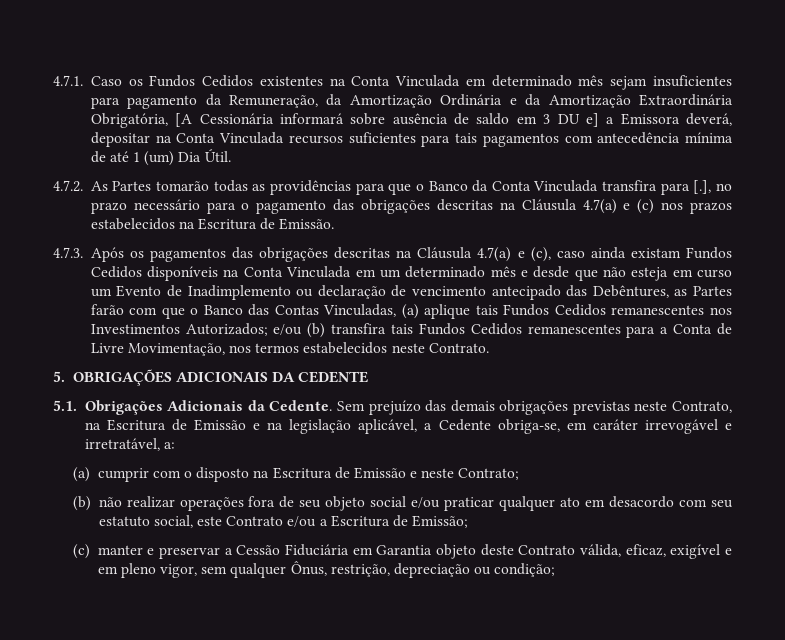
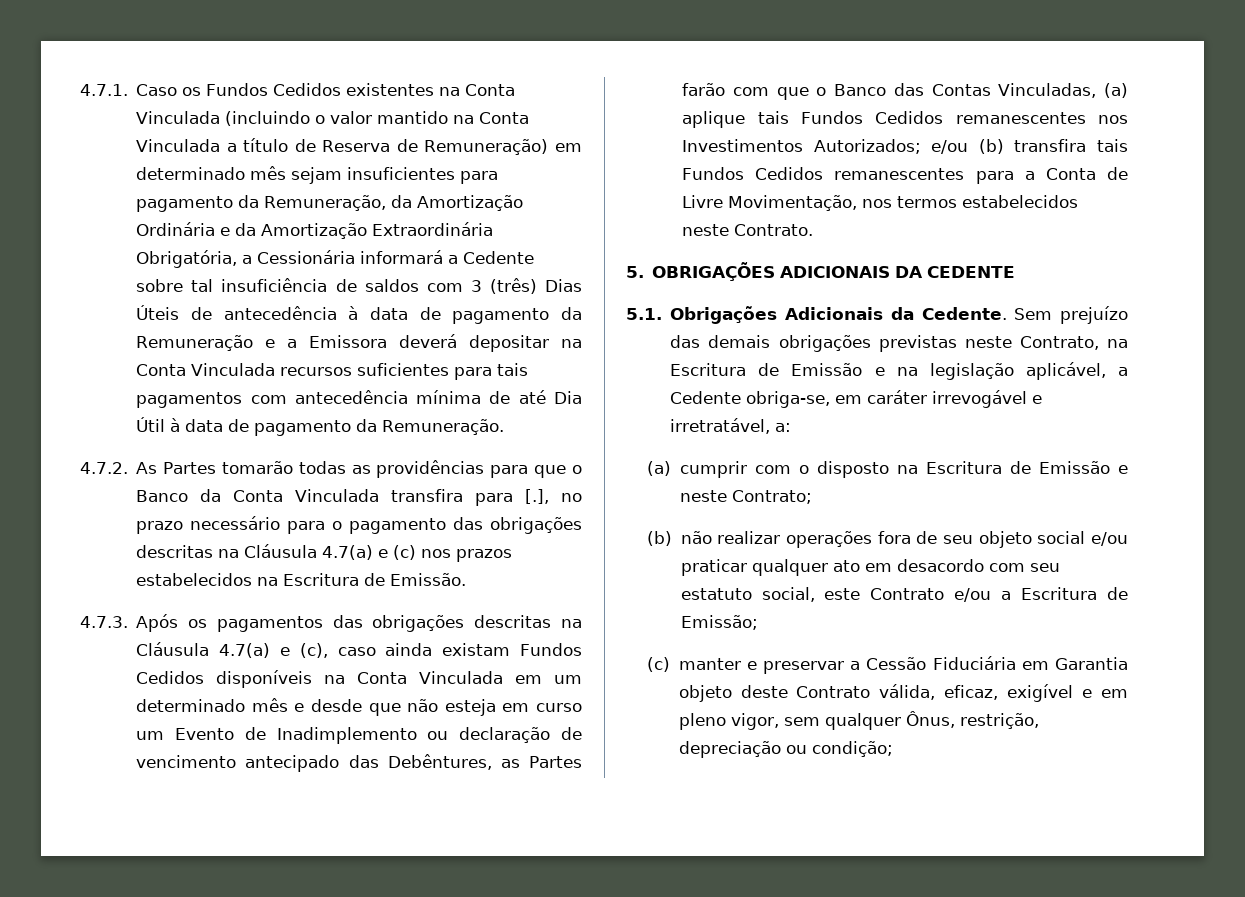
- 4.7.1. Caso os Fundos Cedidos existentes na Conta Vinculada em determinado mês sejam insuficientes para pagamento da Remuneração, da Amortização Ordinária e da Amortização Extraordinária Obrigatória, [A Cessionária informará sobre ausência de saldo em 3 DU e] a Emissora deverá, depositar na Conta Vinculada recursos suficientes para tais pagamentos com antecedência mínima de até 1 (um) Dia Útil.
+ 4.7.1. Caso os Fundos Cedidos existentes na Conta Vinculada (incluindo o valor mantido na Conta Vinculada a título de Reserva de Remuneração) em determinado mês sejam insuficientes para pagamento da Remuneração, da Amortização Ordinária e da Amortização Extraordinária Obrigatória, a Cessionária informará a Cedente sobre tal insuficiência de saldos com 3 (três) Dias Úteis de antecedência à data de pagamento da Remuneração e a Emissora deverá depositar na Conta Vinculada recursos suficientes para tais pagamentos com antecedência mínima de até Dia Útil à data de pagamento da Remuneração.

